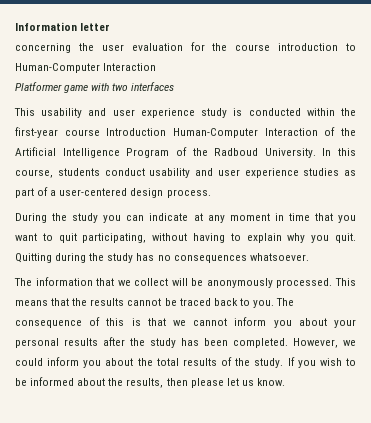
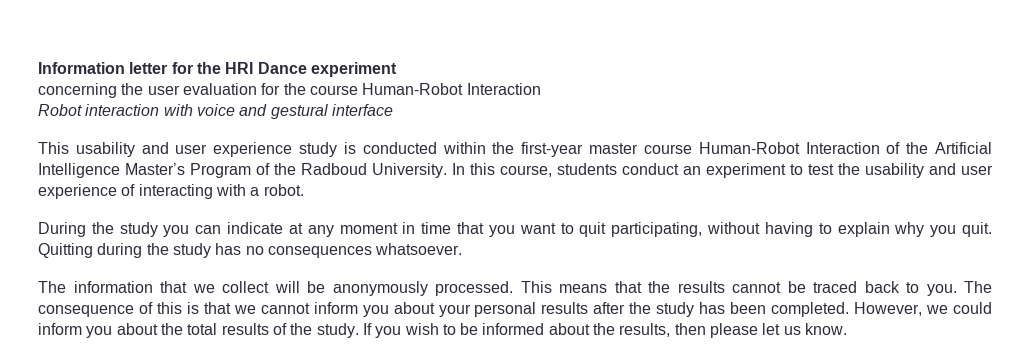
- Information letter
+ Information letter for the HRI Dance experiment
- concerning the user evaluation for the course introduction to Human-Computer Interaction
- Platformer game with two interfaces
+ concerning the user evaluation for the course Human-Robot Interaction
+ Robot interaction with voice and gestural interface
- This usability and user experience study is conducted within the first-year course Introduction Human-Computer Interaction of the Artificial Intelligence Program of the Radboud University.
+ This usability and user experience study is conducted within the first-year master course Human-Robot Interaction of the Artificial Intelligence Master’s Program of the Radboud University.
- In this course, students conduct usability and user experience studies as part of a user-centered design process.
+ In this course, students conduct an experiment to test the usability and user experience of interacting with a robot.

